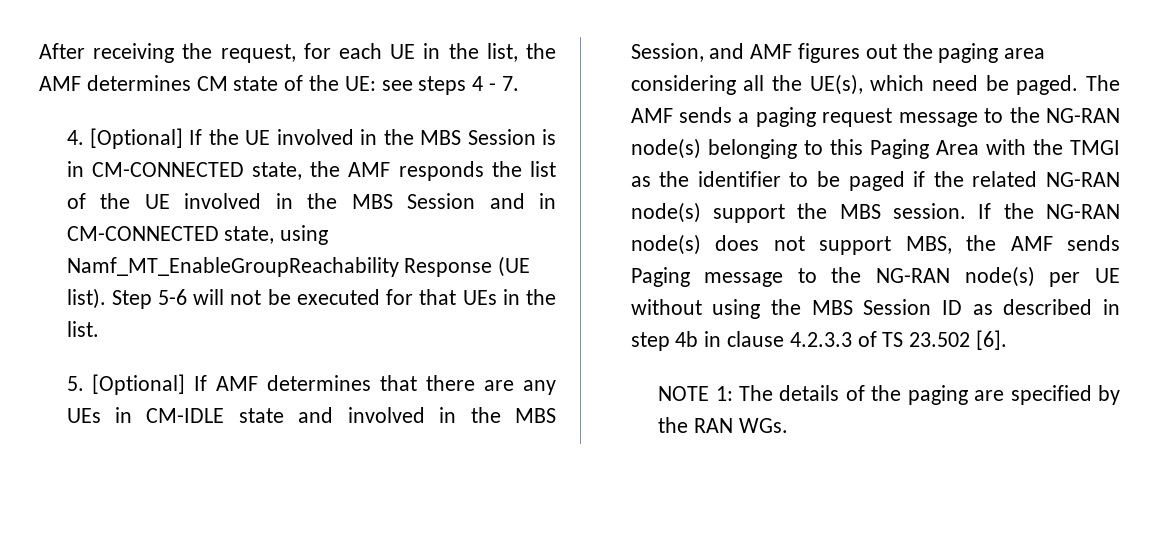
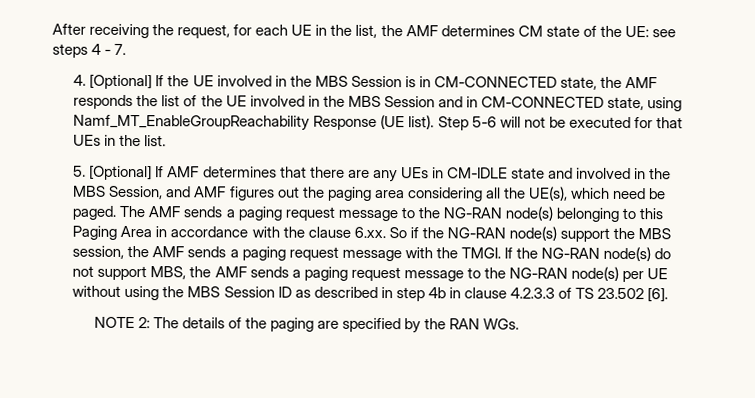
- The AMF sends a paging request message to the NG-RAN node(s) belonging to this Paging Area with the TMGI as the identifier to be paged if the related NG-RAN node(s) support the MBS session.
+ The AMF sends a paging request message to the NG-RAN node(s) belonging to this Paging Area in accordance with the clause 6.xx. So if the NG-RAN node(s) support the MBS session, the AMF sends a paging request message with the TMGI.
- If the NG-RAN node(s) does not support MBS, the AMF sends Paging message to the NG-RAN node(s) per UE without using the MBS Session ID as described in step 4b in clause 4.2.3.3 of TS 23.502 [6].
+ If the NG-RAN node(s) do not support MBS, the AMF sends a paging request message to the NG-RAN node(s) per UE without using the MBS Session ID as described in step 4b in clause 4.2.3.3 of TS 23.502 [6].
- NOTE 1: The details of the paging are specified by the RAN WGs.
+ NOTE 2: The details of the paging are specified by the RAN WGs.

